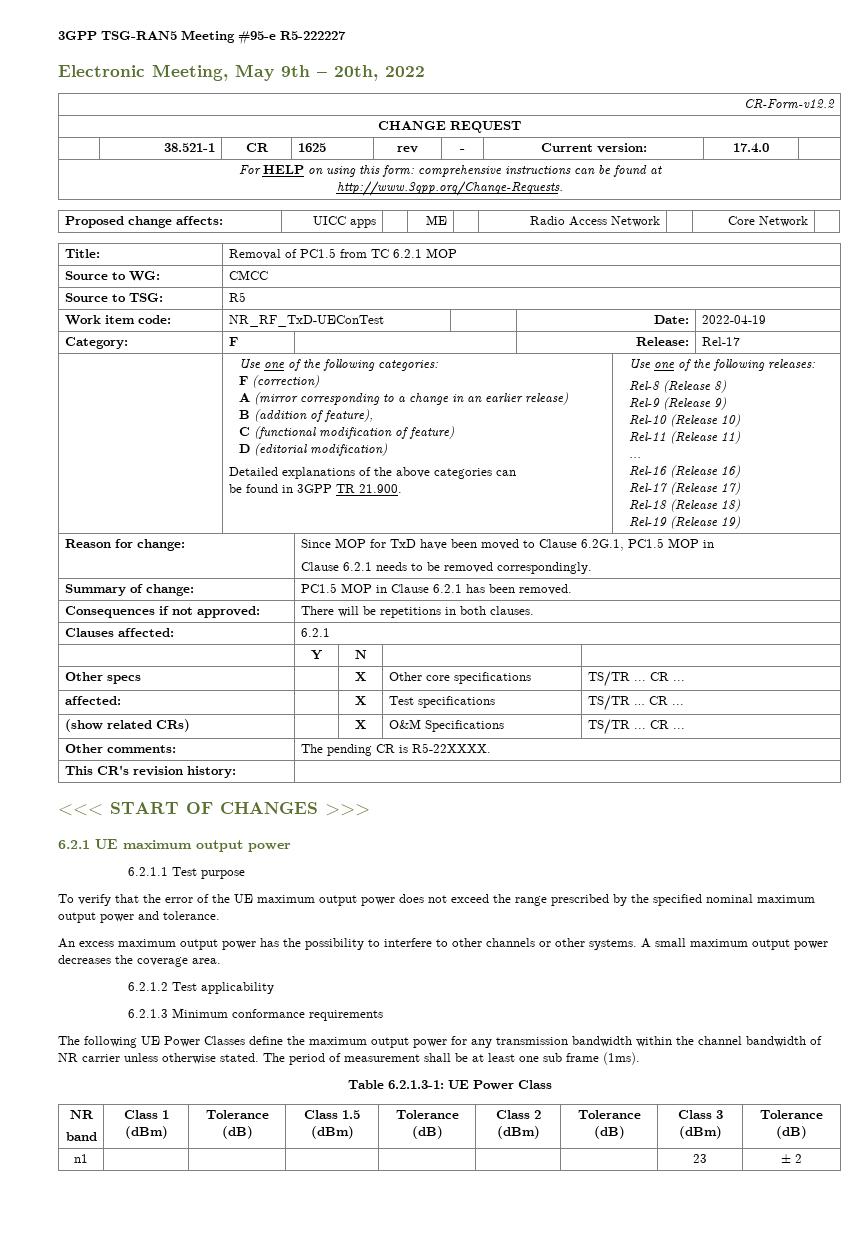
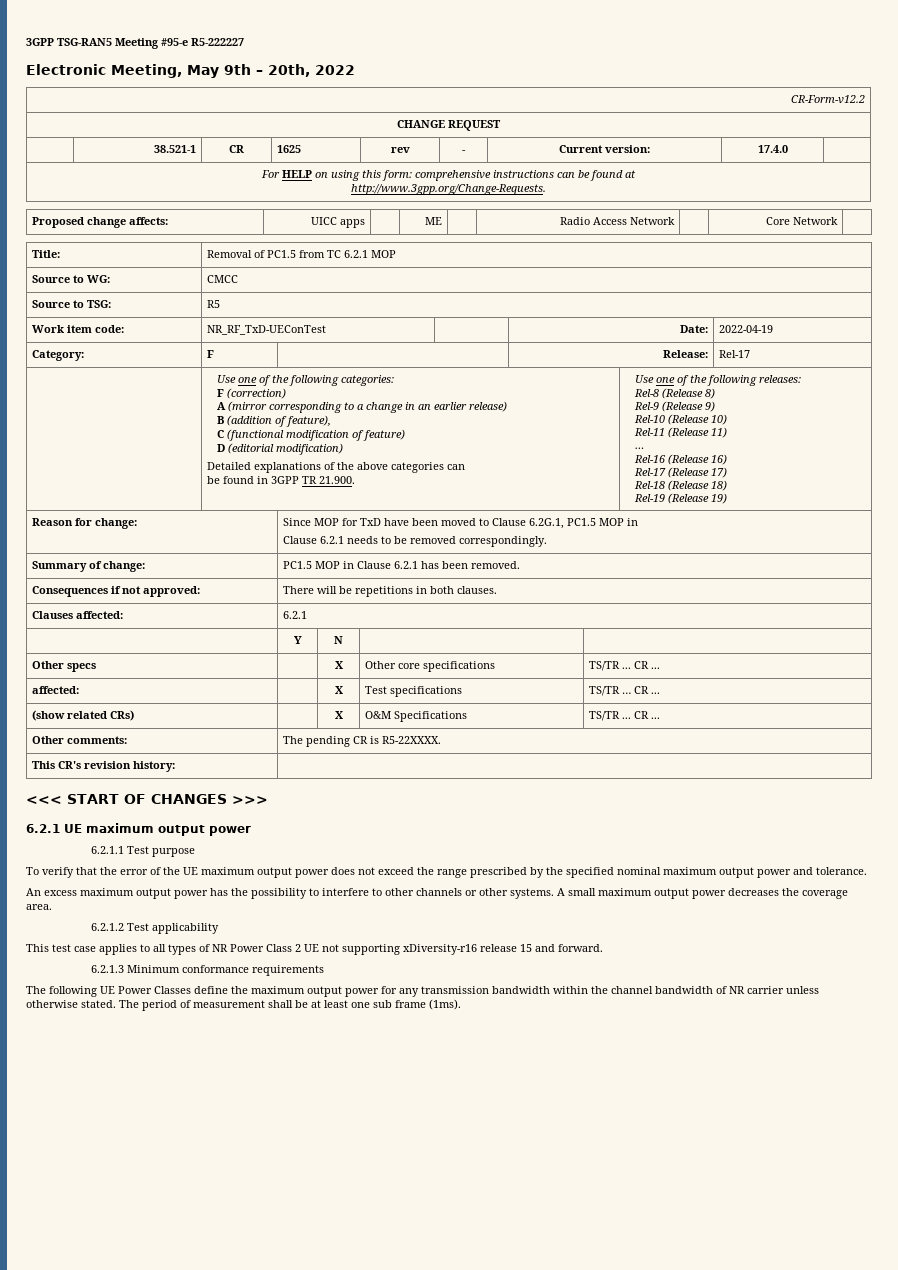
+ This test case applies to all types of NR Power Class 2 UE not supporting xDiversity-r16 release 15 and forward.
- Table 6.2.1.3-1: UE Power Class
- NR
- band | Class 1 (dBm) | Tolerance (dB) | Class 1.5 (dBm) | Tolerance (dB) | Class 2 (dBm) | Tolerance (dB) | Class 3 (dBm) | Tolerance (dB)
- n1 | | | | | | | 23 | ± 2

